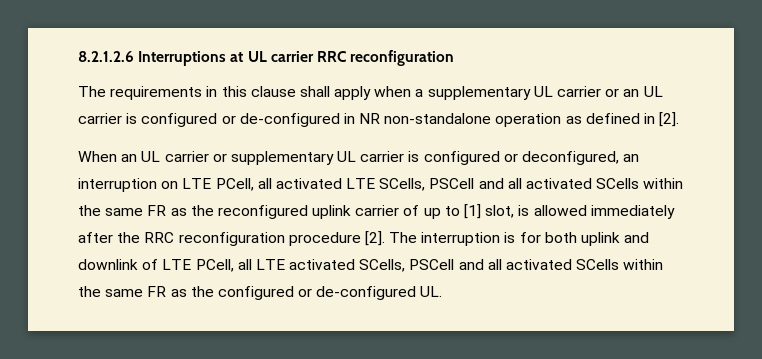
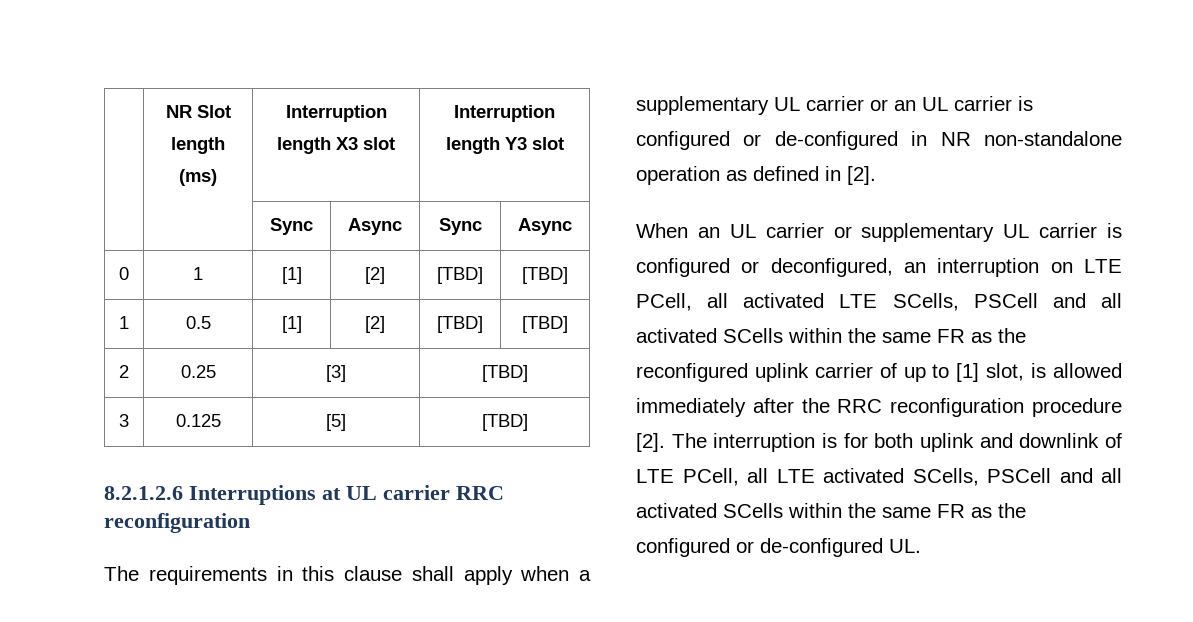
+ | NR Slot length (ms) | Interruption length X3 slot | Interruption length Y3 slot
+ | | Sync | Async | Sync | Async
+ 0 | 1 | [1] | [2] | [TBD] | [TBD]
+ 1 | 0.5 | [1] | [2] | [TBD] | [TBD]
+ 2 | 0.25 | [3] | [TBD]
+ 3 | 0.125 | [5] | [TBD]

